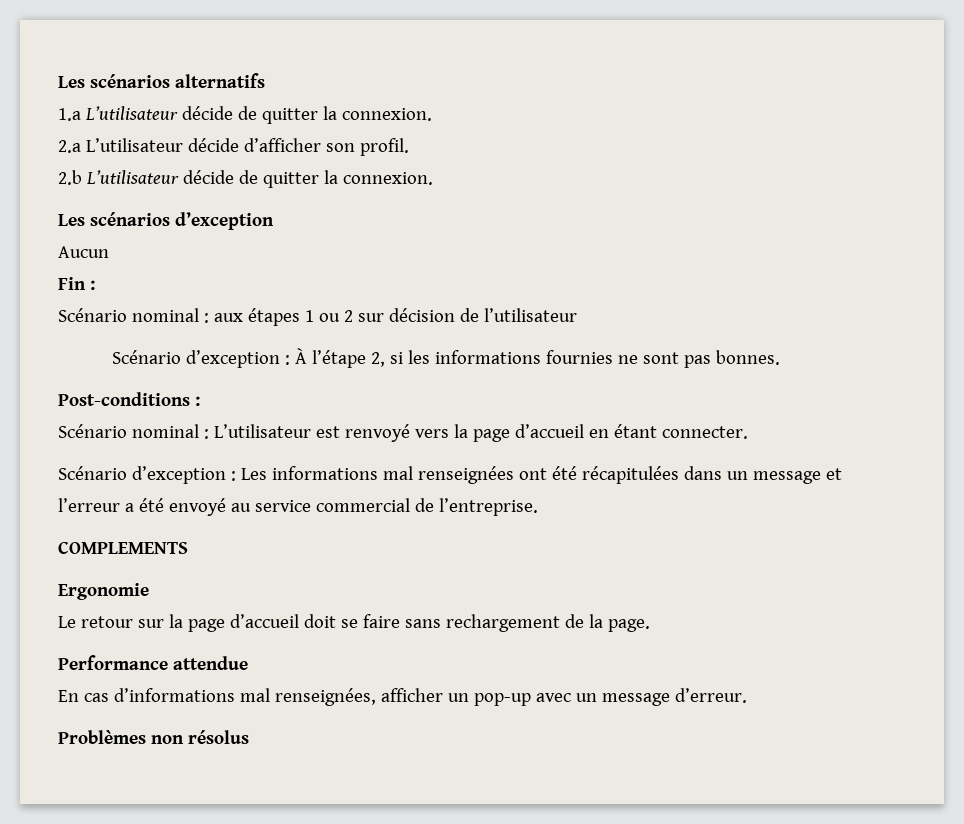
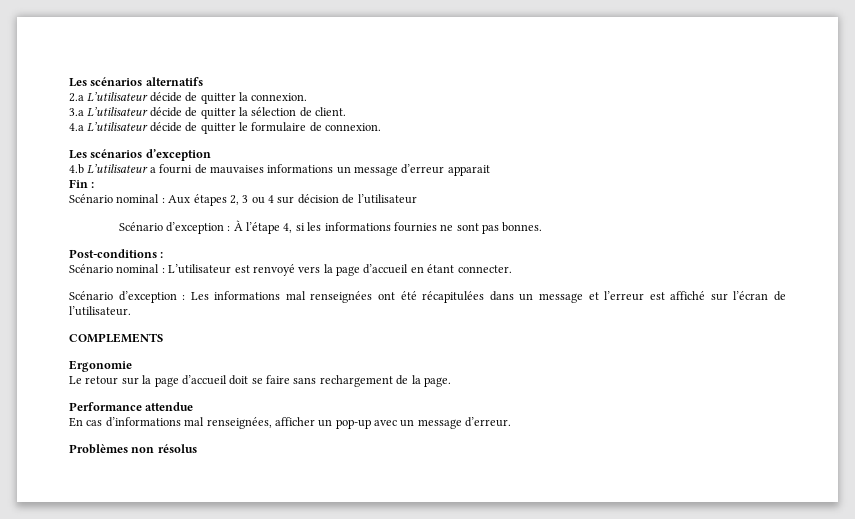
- 1.a L’utilisateur décide de quitter la connexion.
- 2.a L’utilisateur décide d’afficher son profil.
- 2.b L’utilisateur décide de quitter la connexion.
+ 2.a L’utilisateur décide de quitter la connexion.
+ 3.a L’utilisateur décide de quitter la sélection de client.
+ 4.a L’utilisateur décide de quitter le formulaire de connexion.
  Les scénarios d’exception
- Aucun
+ 4.b L’utilisateur a fourni de mauvaises informations un message d’erreur apparait
- Scénario nominal : aux étapes 1 ou 2 sur décision de l’utilisateur
+ Scénario nominal : Aux étapes 2, 3 ou 4 sur décision de l’utilisateur
- Scénario d’exception : À l’étape 2, si les informations fournies ne sont pas bonnes.
+ Scénario d’exception : À l’étape 4, si les informations fournies ne sont pas bonnes.
- Scénario d’exception : Les informations mal renseignées ont été récapitulées dans un message et l’erreur a été envoyé au service commercial de l’entreprise.
+ Scénario d’exception : Les informations mal renseignées ont été récapitulées dans un message et l’erreur est affiché sur l’écran de l’utilisateur.

